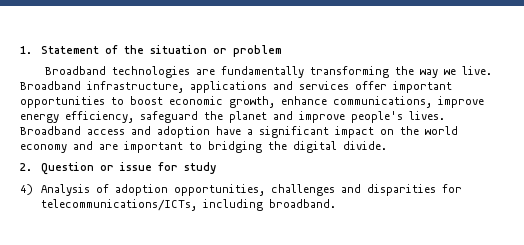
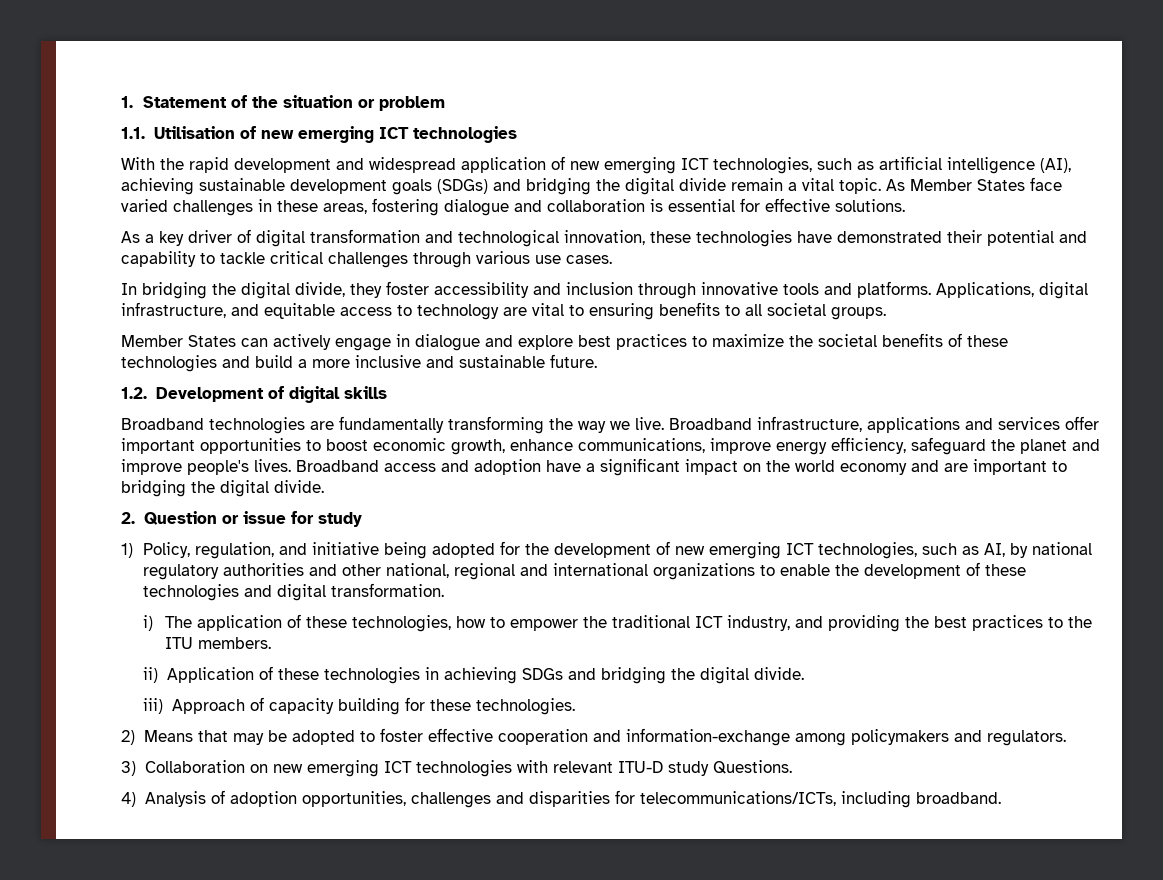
+ 1.1. Utilisation of new emerging ICT technologies
+ With the rapid development and widespread application of new emerging ICT technologies, such as artificial intelligence (AI), achieving sustainable development goals (SDGs) and bridging the digital divide remain a vital topic. As Member States face varied challenges in these areas, fostering dialogue and collaboration is essential for effective solutions.
+ As a key driver of digital transformation and technological innovation, these technologies have demonstrated their potential and capability to tackle critical challenges through various use cases.
+ In bridging the digital divide, they foster accessibility and inclusion through innovative tools and platforms. Applications, digital infrastructure, and equitable access to technology are vital to ensuring benefits to all societal groups.
+ Member States can actively engage in dialogue and explore best practices to maximize the societal benefits of these technologies and build a more inclusive and sustainable future.
+ 1.2. Development of digital skills
+ 1) Policy, regulation, and initiative being adopted for the development of new emerging ICT technologies, such as AI, by national regulatory authorities and other national, regional and international organizations to enable the development of these technologies and digital transformation.
+ i) The application of these technologies, how to empower the traditional ICT industry, and providing the best practices to the ITU members.
+ ii) Application of these technologies in achieving SDGs and bridging the digital divide.
+ iii) Approach of capacity building for these technologies.
+ 2) Means that may be adopted to foster effective cooperation and information-exchange among policymakers and regulators.
+ 3) Collaboration on new emerging ICT technologies with relevant ITU-D study Questions.

